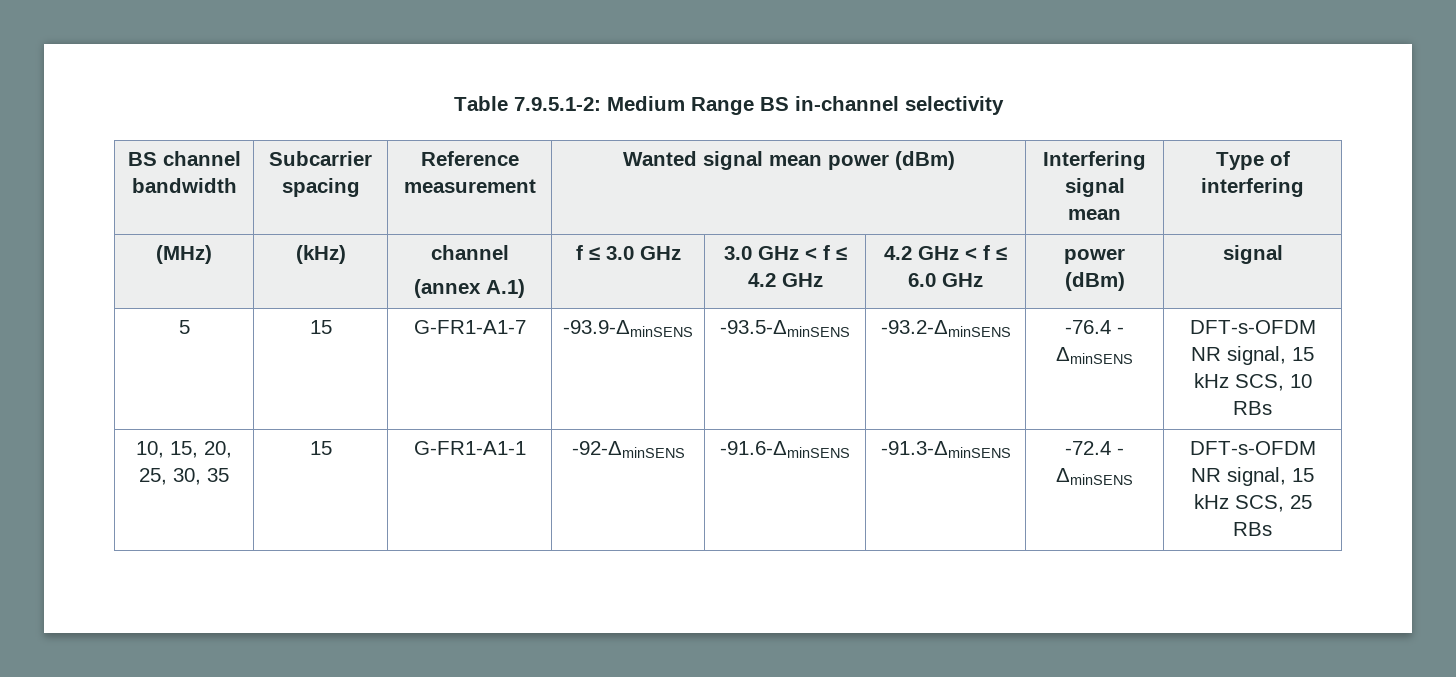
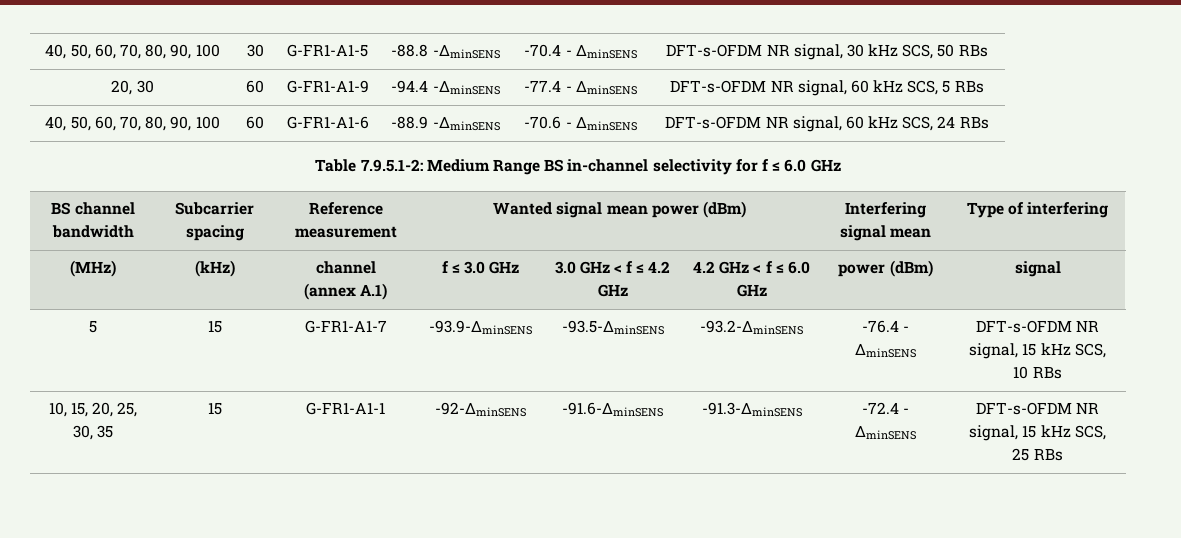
+ 40, 50, 60, 70, 80, 90, 100 | 30 | G-FR1-A1-5 | -88.8 -ΔminSENS | -70.4 - ΔminSENS | DFT-s-OFDM NR signal, 30 kHz SCS, 50 RBs
+ 20, 30 | 60 | G-FR1-A1-9 | -94.4 -ΔminSENS | -77.4 - ΔminSENS | DFT-s-OFDM NR signal, 60 kHz SCS, 5 RBs
+ 40, 50, 60, 70, 80, 90, 100 | 60 | G-FR1-A1-6 | -88.9 -ΔminSENS | -70.6 - ΔminSENS | DFT-s-OFDM NR signal, 60 kHz SCS, 24 RBs
- Table 7.9.5.1-2: Medium Range BS in-channel selectivity
+ Table 7.9.5.1-2: Medium Range BS in-channel selectivity for f ≤ 6.0 GHz

